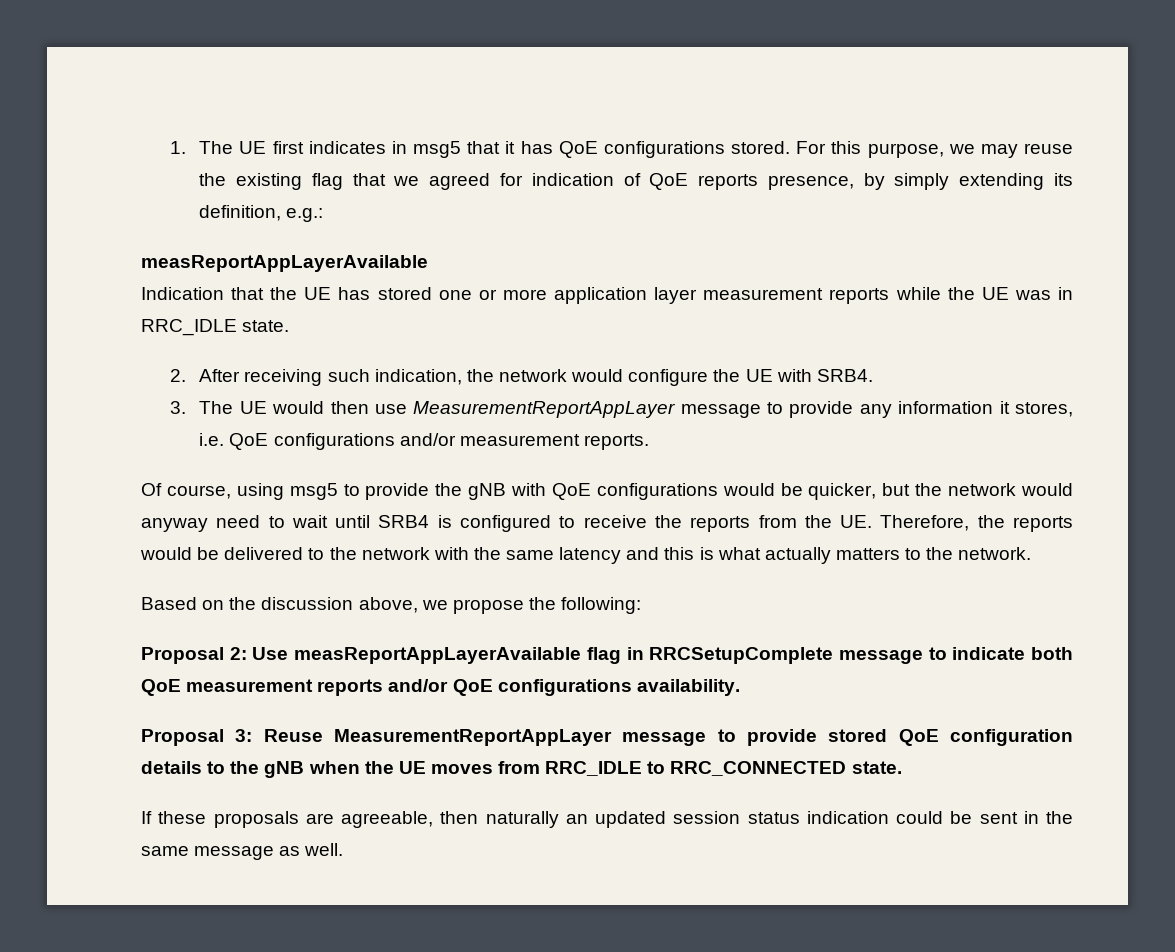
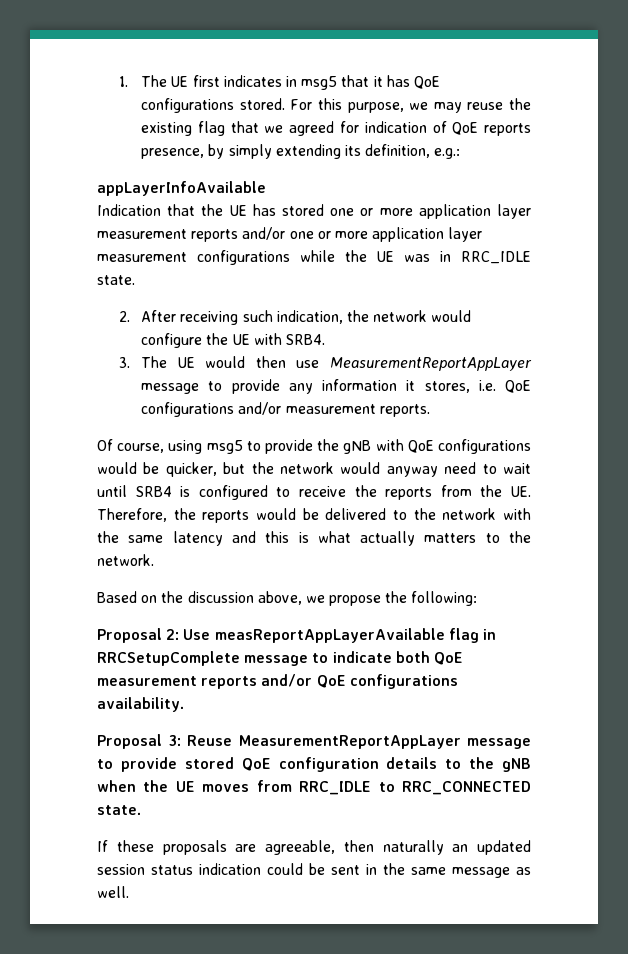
  For this purpose, we may reuse the existing flag that we agreed for indication of QoE reports presence, by simply extending its definition, e.g.:
- measReportAppLayerAvailable
+ appLayerInfoAvailable
- Indication that the UE has stored one or more application layer measurement reports while the UE was in RRC_IDLE state.
+ Indication that the UE has stored one or more application layer measurement reports and/or one or more application layer measurement configurations while the UE was in RRC_IDLE state.

